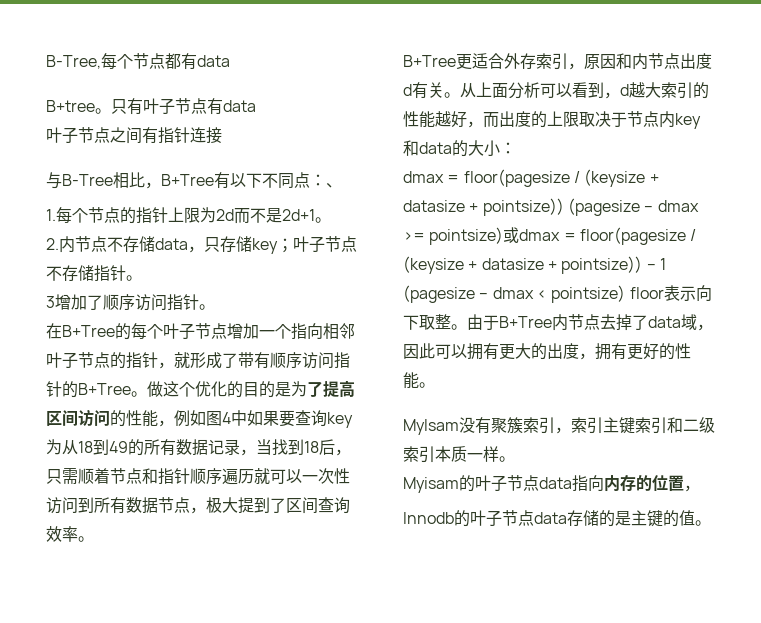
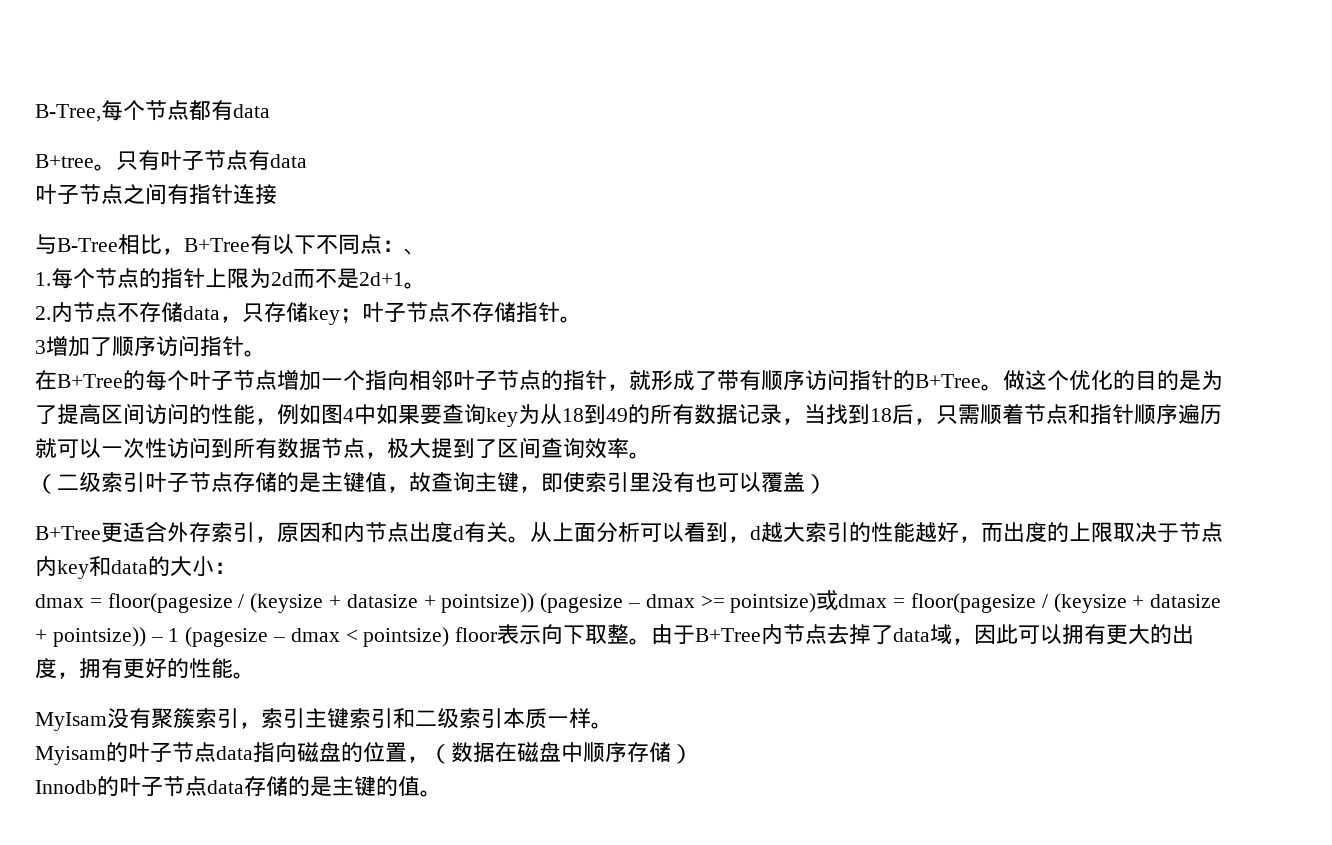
+ （二级索引叶子节点存储的是主键值，故查询主键，即使索引里没有也可以覆盖）
- Myisam的叶子节点data指向内存的位置，
+ Myisam的叶子节点data指向磁盘的位置，（数据在磁盘中顺序存储）

